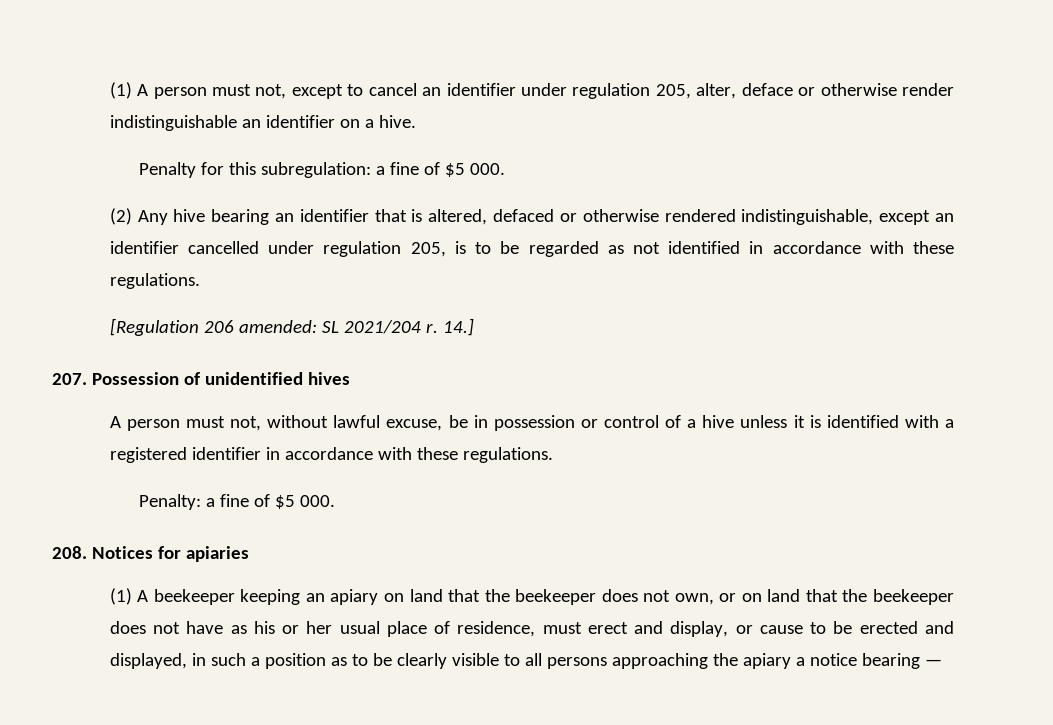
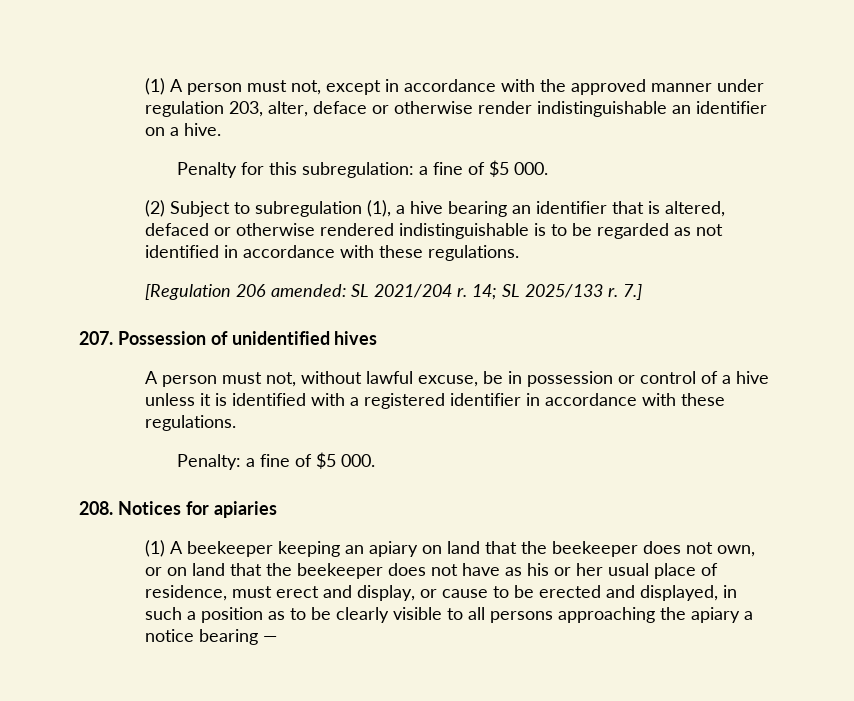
- (1) A person must not, except to cancel an identifier under regulation 205, alter, deface or otherwise render indistinguishable an identifier on a hive.
+ (1) A person must not, except in accordance with the approved manner under regulation 203, alter, deface or otherwise render indistinguishable an identifier on a hive.
- (2) Any hive bearing an identifier that is altered, defaced or otherwise rendered indistinguishable, except an identifier cancelled under regulation 205, is to be regarded as not identified in accordance with these regulations.
+ (2) Subject to subregulation (1), a hive bearing an identifier that is altered, defaced or otherwise rendered indistinguishable is to be regarded as not identified in accordance with these regulations.
- 14.]
+ 14; SL 2025/133 r. 7.]

